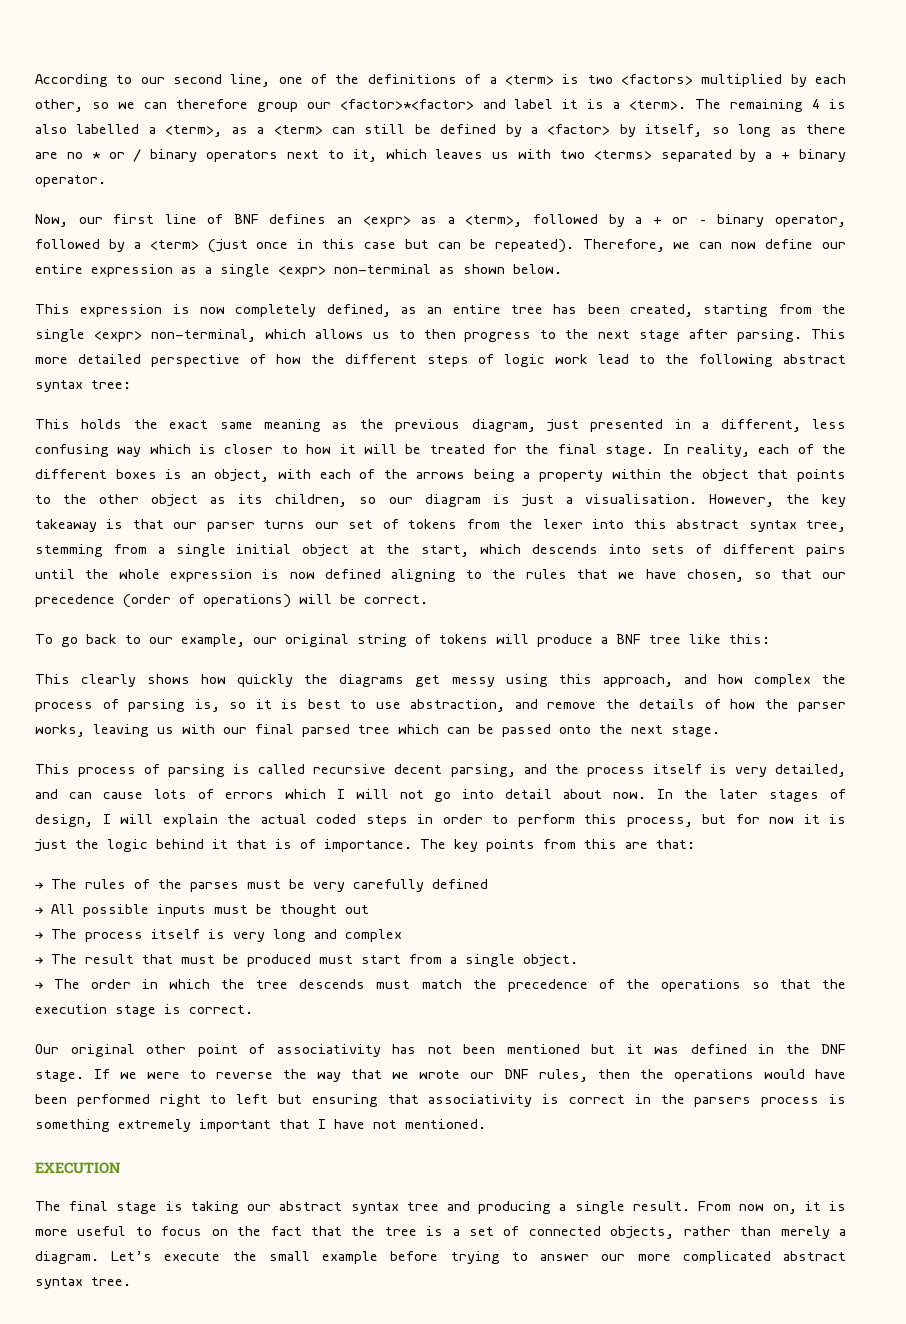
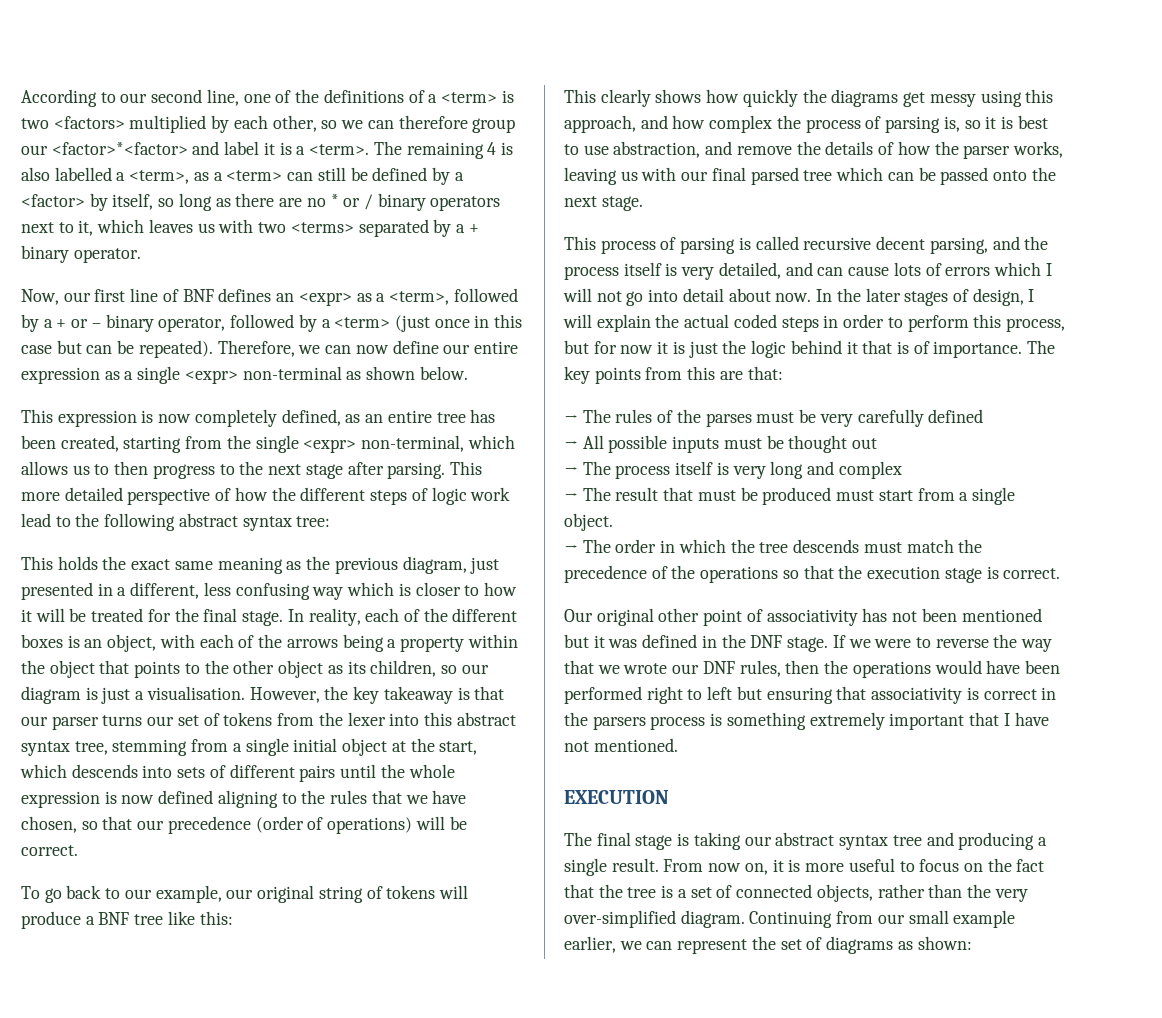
- From now on, it is more useful to focus on the fact that the tree is a set of connected objects, rather than merely a diagram. Let’s execute the small example before trying to answer our more complicated abstract syntax tree.
+ From now on, it is more useful to focus on the fact that the tree is a set of connected objects, rather than the very over-simplified diagram. Continuing from our small example earlier, we can represent the set of diagrams as shown:

